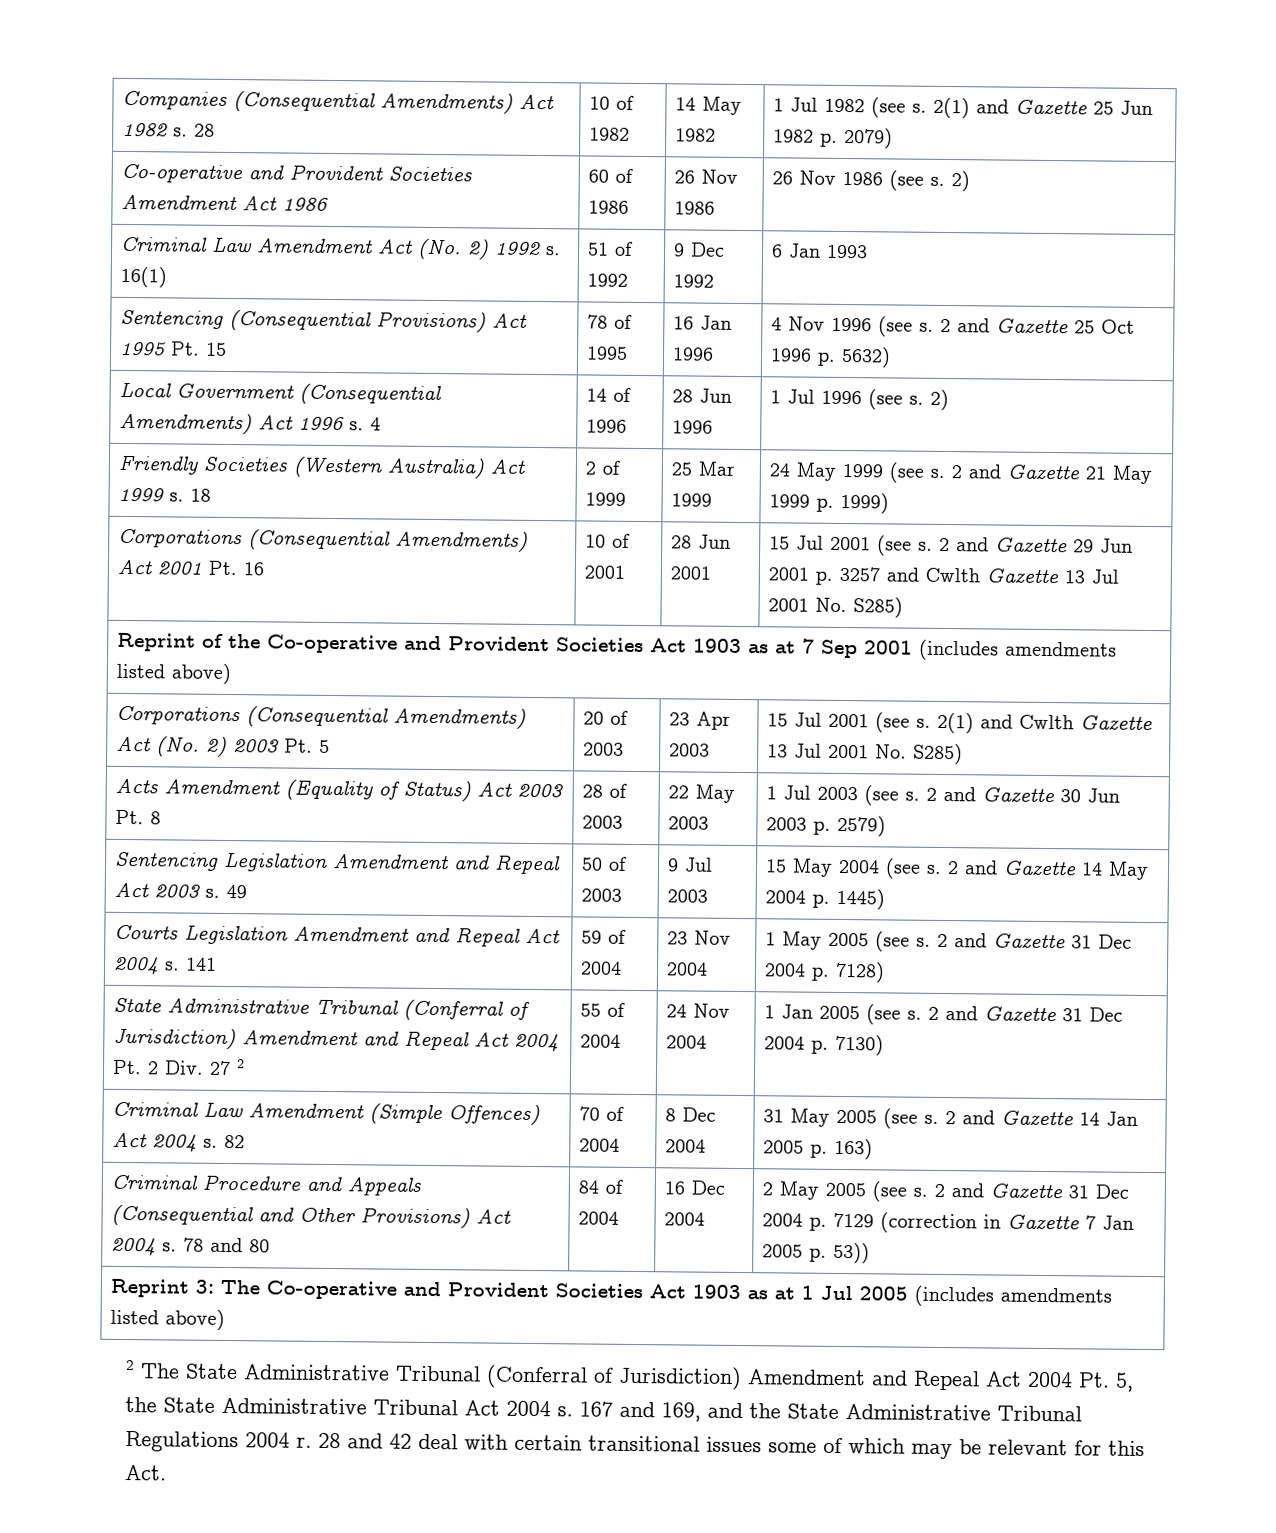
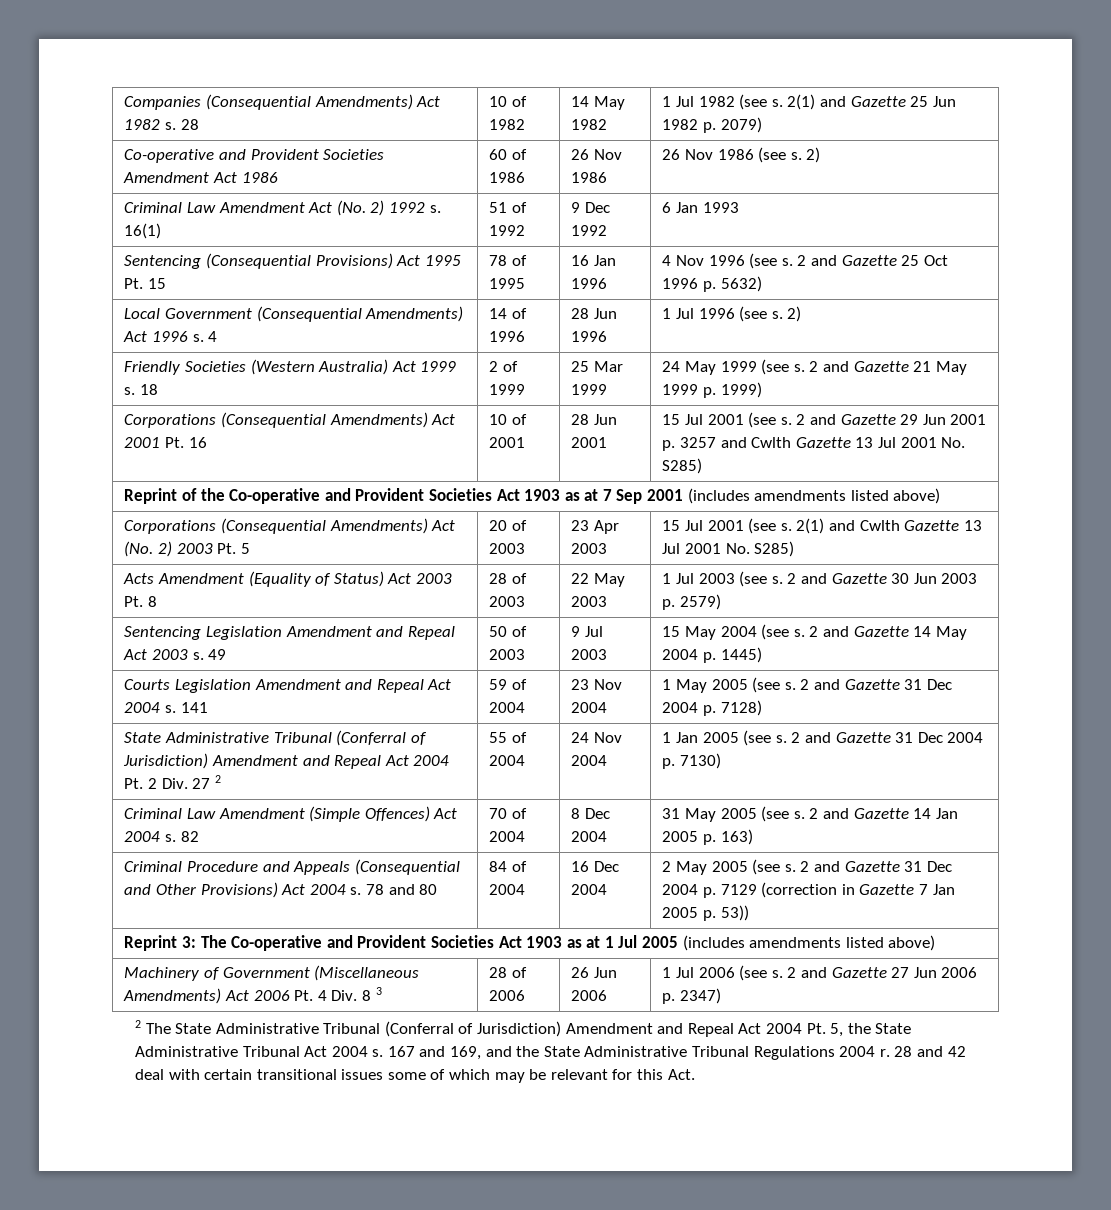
+ Machinery of Government (Miscellaneous Amendments) Act 2006 Pt. 4 Div. 8 3 | 28 of 2006 | 26 Jun 2006 | 1 Jul 2006 (see s. 2 and Gazette 27 Jun 2006 p. 2347)

